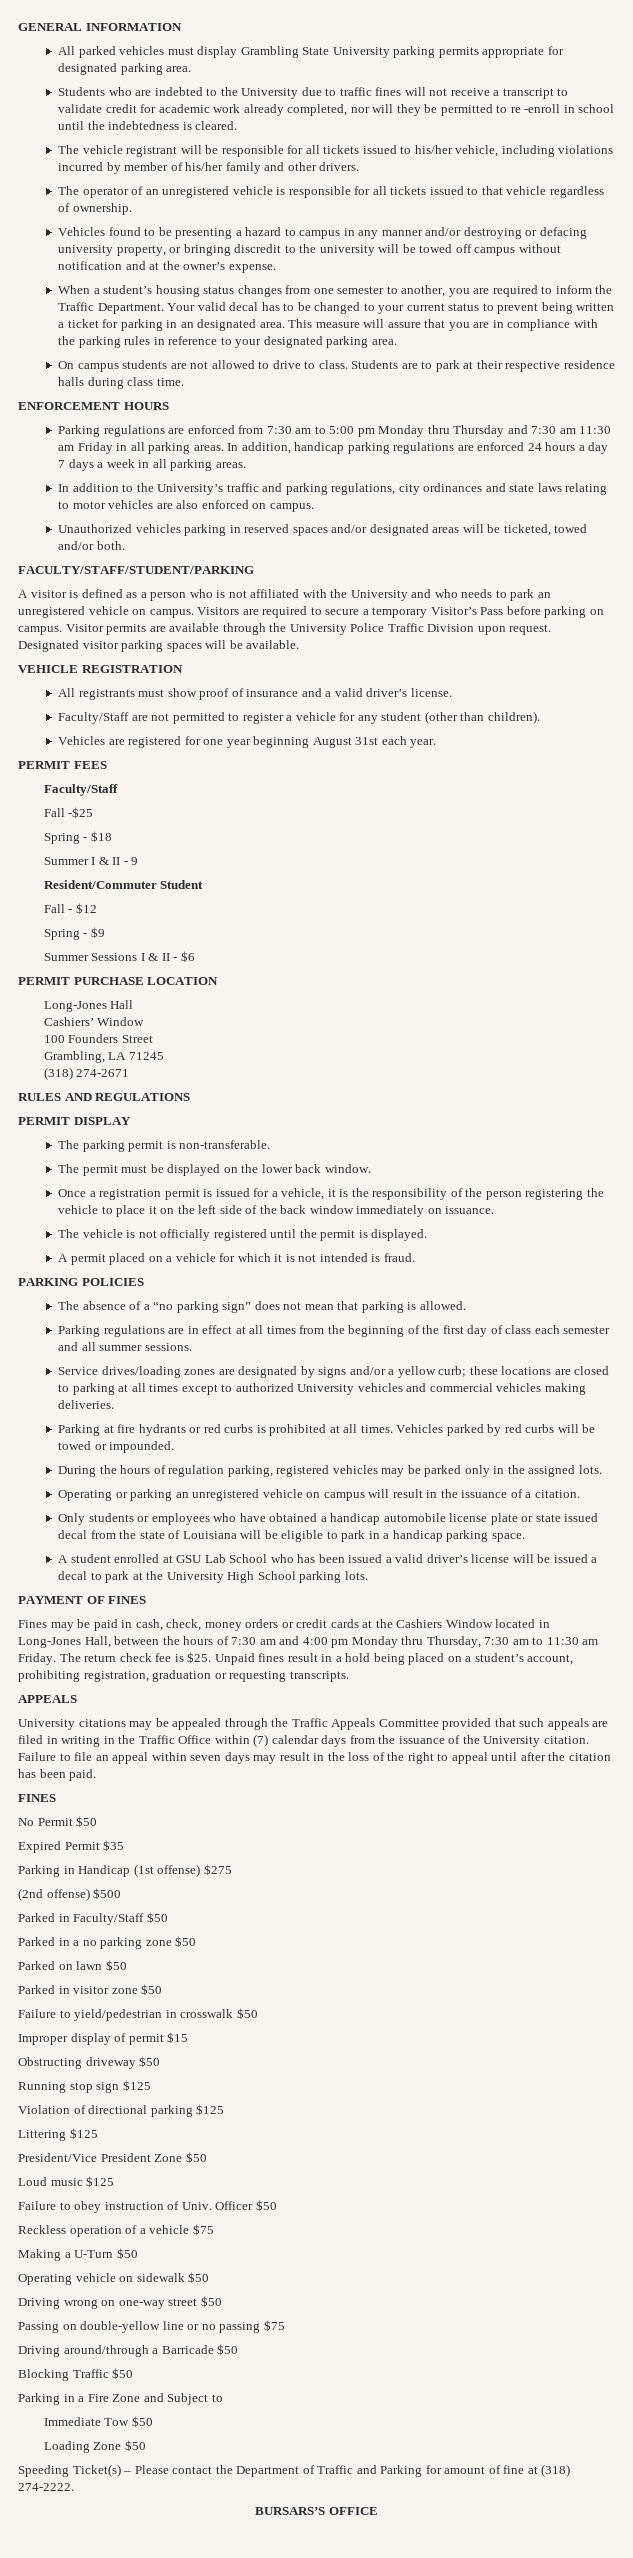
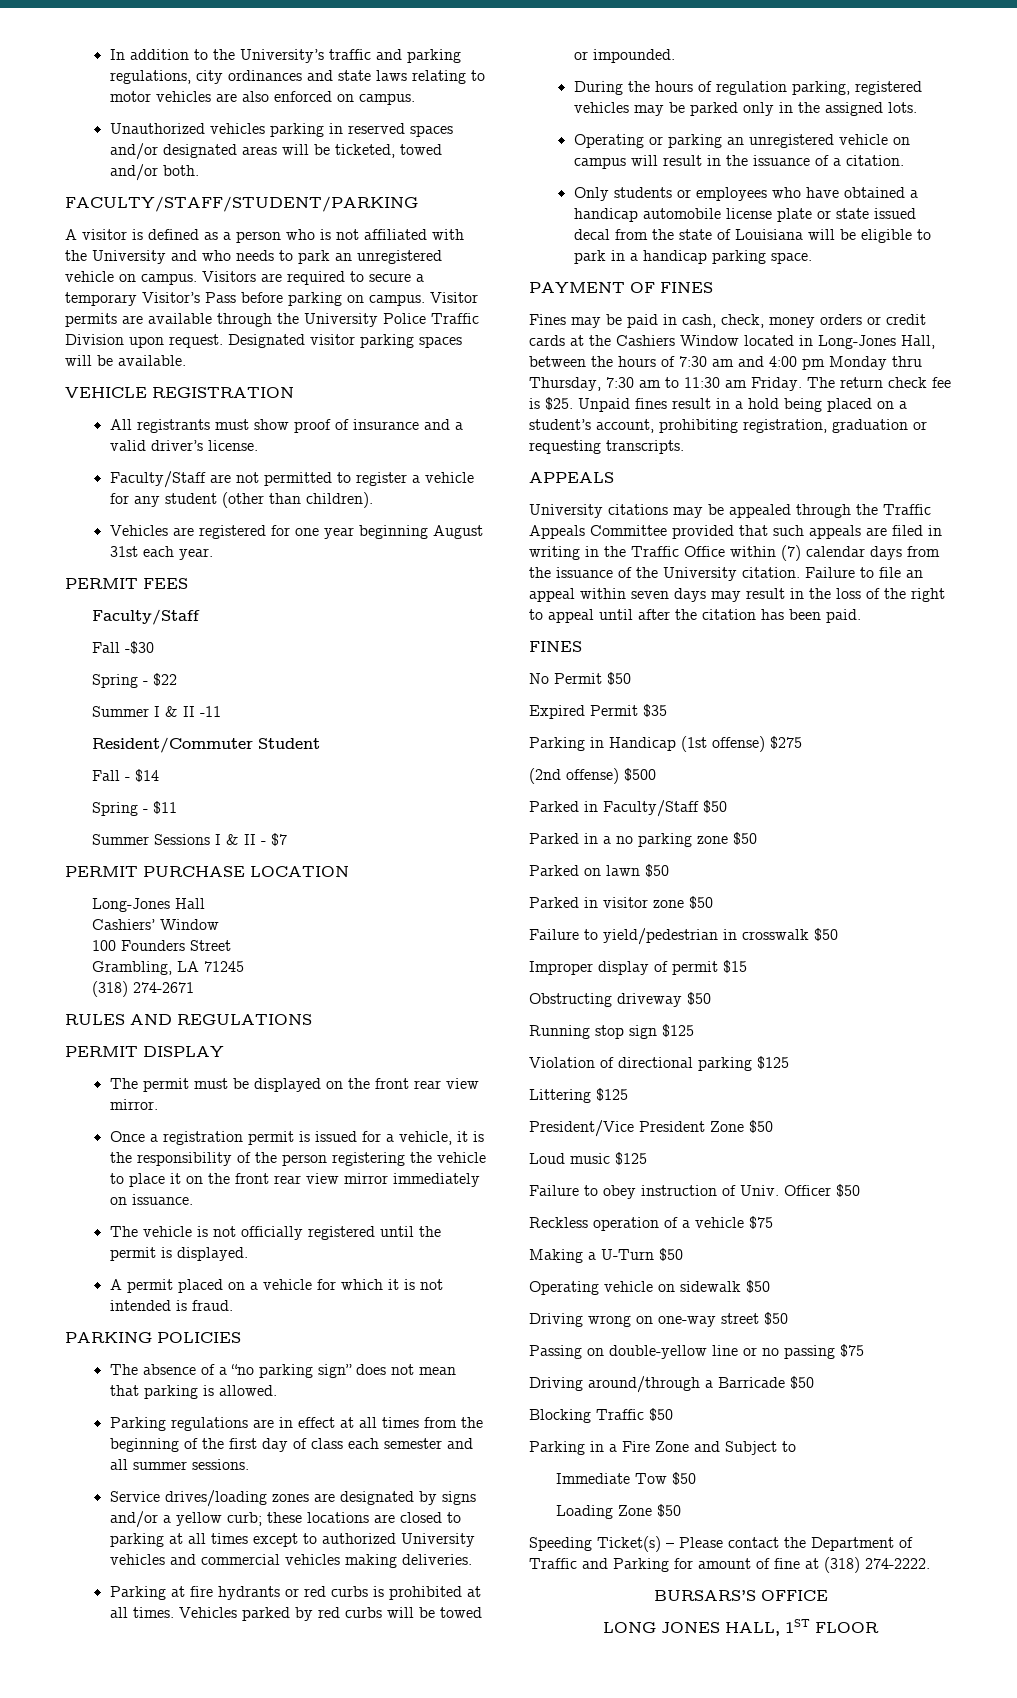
- GENERAL INFORMATION
- All parked vehicles must display Grambling State University parking permits appropriate for designated parking area.
- Students who are indebted to the University due to traffic fines will not receive a transcript to validate credit for academic work already completed, nor will they be permitted to re -enroll in school until the indebtedness is cleared.
- The vehicle registrant will be responsible for all tickets issued to his/her vehicle, including violations incurred by member of his/her family and other drivers.
- The operator of an unregistered vehicle is responsible for all tickets issued to that vehicle regardless of ownership.
- Vehicles found to be presenting a hazard to campus in any manner and/or destroying or defacing university property, or bringing discredit to the university will be towed off campus without notification and at the owner’s expense.
- When a student’s housing status changes from one semester to another, you are required to inform the Traffic Department. Your valid decal has to be changed to your current status to prevent being written a ticket for parking in an designated area. This measure will assure that you are in compliance with the parking rules in reference to your designated parking area.
- On campus students are not allowed to drive to class. Students are to park at their respective residence halls during class time.
- ENFORCEMENT HOURS
- Parking regulations are enforced from 7:30 am to 5:00 pm Monday thru Thursday and 7:30 am 11:30 am Friday in all parking areas. In addition, handicap parking regulations are enforced 24 hours a day 7 days a week in all parking areas.
- Fall -$25
- Spring - $18
+ Fall -$30
+ Spring - $22
- Summer I & II - 9
+ Summer I & II -11
- Fall - $12
- Spring - $9
+ Fall - $14
+ Spring - $11
- Summer Sessions I & II - $6
+ Summer Sessions I & II - $7
- The parking permit is non-transferable.
- The permit must be displayed on the lower back window.
+ The permit must be displayed on the front rear view mirror.
- Once a registration permit is issued for a vehicle, it is the responsibility of the person registering the vehicle to place it on the left side of the back window immediately on issuance.
+ Once a registration permit is issued for a vehicle, it is the responsibility of the person registering the vehicle to place it on the front rear view mirror immediately on issuance.
- A student enrolled at GSU Lab School who has been issued a valid driver’s license will be issued a decal to park at the University High School parking lots.
+ LONG JONES HALL, 1ST FLOOR

